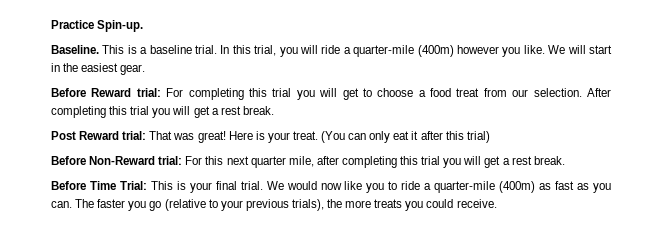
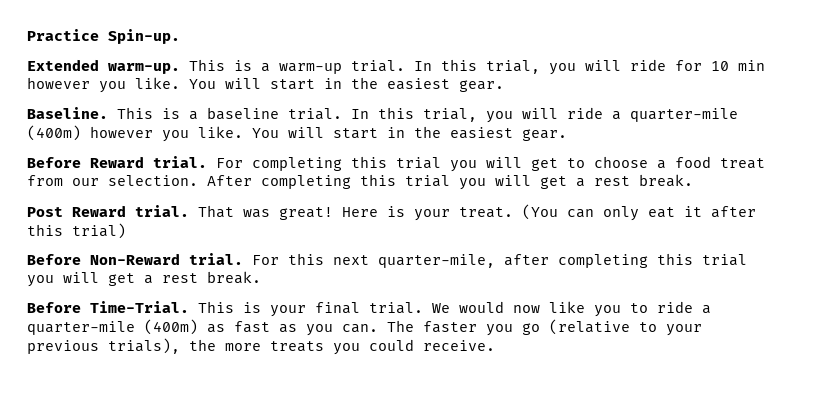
+ Extended warm-up. This is a warm-up trial. In this trial, you will ride for 10 min however you like. You will start in the easiest gear.
- In this trial, you will ride a quarter-mile (400m) however you like. We will start in the easiest gear.
+ In this trial, you will ride a quarter-mile (400m) however you like. You will start in the easiest gear.
- Before Reward trial: For completing this trial you will get to choose a food treat from our selection.
+ Before Reward trial. For completing this trial you will get to choose a food treat from our selection.
- Post Reward trial: That was great!
+ Post Reward trial. That was great!
- Before Non-Reward trial: For this next quarter mile, after completing this trial you will get a rest break.
+ Before Non-Reward trial. For this next quarter-mile, after completing this trial you will get a rest break.
- Before Time Trial: This is your final trial.
+ Before Time-Trial. This is your final trial.

